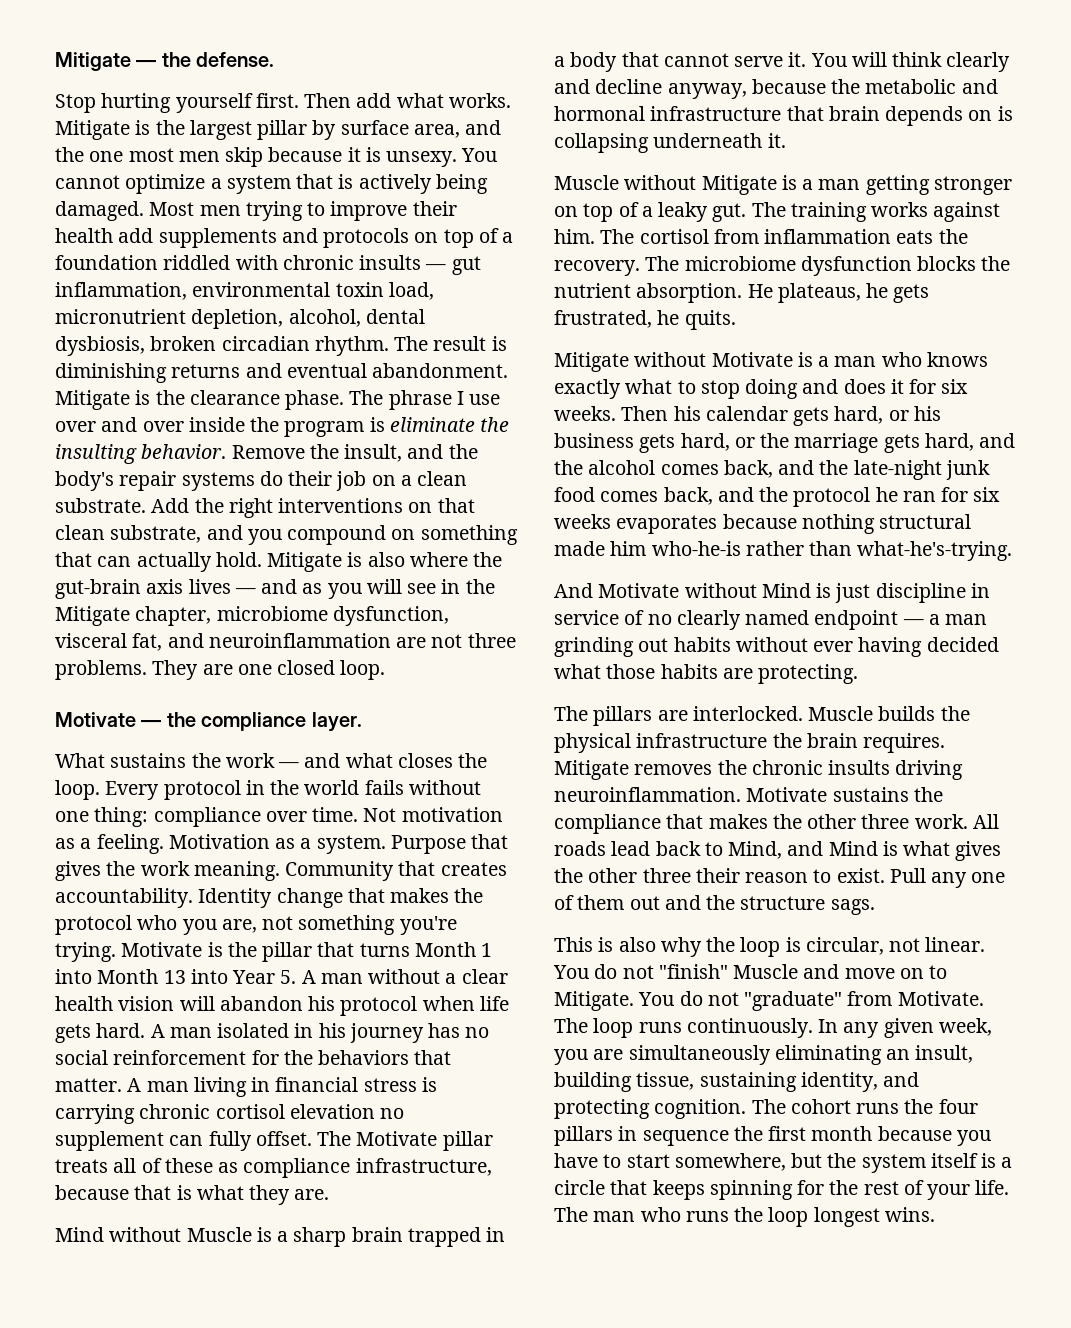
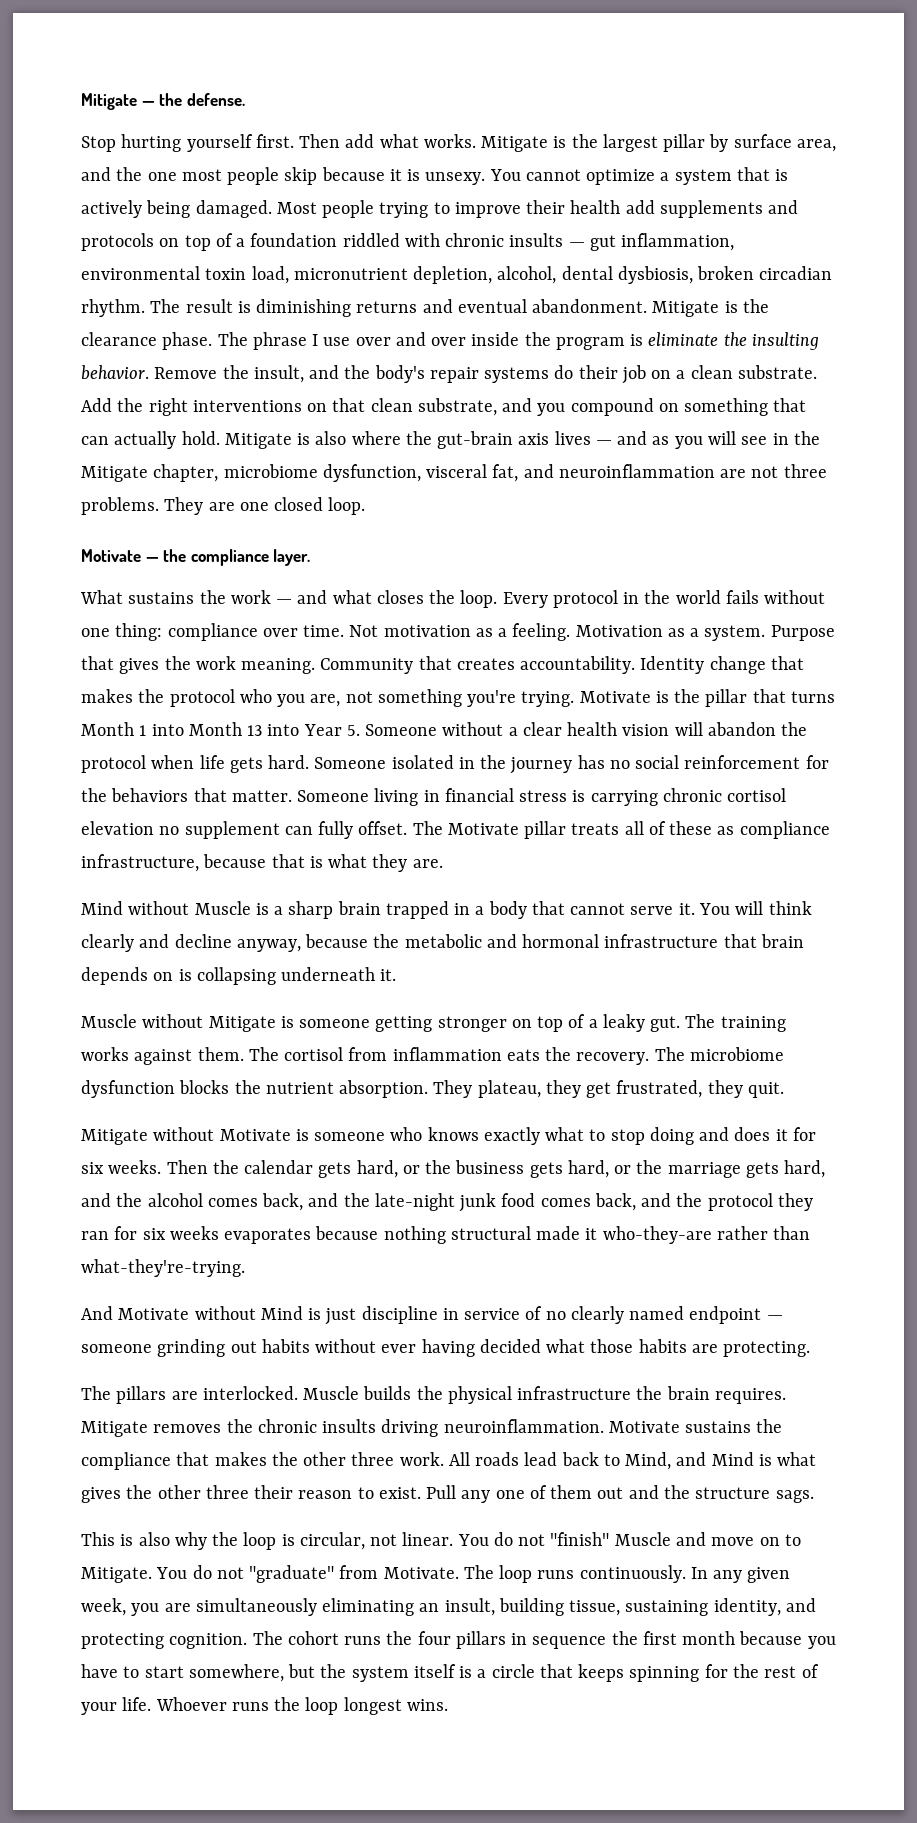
- Mitigate is the largest pillar by surface area, and the one most men skip because it is unsexy.
+ Mitigate is the largest pillar by surface area, and the one most people skip because it is unsexy.
- Most men trying to improve their health add supplements and protocols on top of a foundation riddled with chronic insults — gut inflammation, environmental toxin load, micronutrient depletion, alcohol, dental dysbiosis, broken circadian rhythm.
+ Most people trying to improve their health add supplements and protocols on top of a foundation riddled with chronic insults — gut inflammation, environmental toxin load, micronutrient depletion, alcohol, dental dysbiosis, broken circadian rhythm.
- Motivate is the pillar that turns Month 1 into Month 13 into Year 5. A man without a clear health vision will abandon his protocol when life gets hard.
+ Motivate is the pillar that turns Month 1 into Month 13 into Year 5. Someone without a clear health vision will abandon the protocol when life gets hard.
- A man isolated in his journey has no social reinforcement for the behaviors that matter.
+ Someone isolated in the journey has no social reinforcement for the behaviors that matter.
- A man living in financial stress is carrying chronic cortisol elevation no supplement can fully offset.
+ Someone living in financial stress is carrying chronic cortisol elevation no supplement can fully offset.
- Muscle without Mitigate is a man getting stronger on top of a leaky gut.
+ Muscle without Mitigate is someone getting stronger on top of a leaky gut.
- The training works against him.
+ The training works against them.
- He plateaus, he gets frustrated, he quits.
+ They plateau, they get frustrated, they quit.
- Mitigate without Motivate is a man who knows exactly what to stop doing and does it for six weeks.
+ Mitigate without Motivate is someone who knows exactly what to stop doing and does it for six weeks.
- Then his calendar gets hard, or his business gets hard, or the marriage gets hard, and the alcohol comes back, and the late-night junk food comes back, and the protocol he ran for six weeks evaporates because nothing structural made him who-he-is rather than what-he's-trying.
+ Then the calendar gets hard, or the business gets hard, or the marriage gets hard, and the alcohol comes back, and the late-night junk food comes back, and the protocol they ran for six weeks evaporates because nothing structural made it who-they-are rather than what-they're-trying.
- And Motivate without Mind is just discipline in service of no clearly named endpoint — a man grinding out habits without ever having decided what those habits are protecting.
+ And Motivate without Mind is just discipline in service of no clearly named endpoint — someone grinding out habits without ever having decided what those habits are protecting.
- The man who runs the loop longest wins.
+ Whoever runs the loop longest wins.

